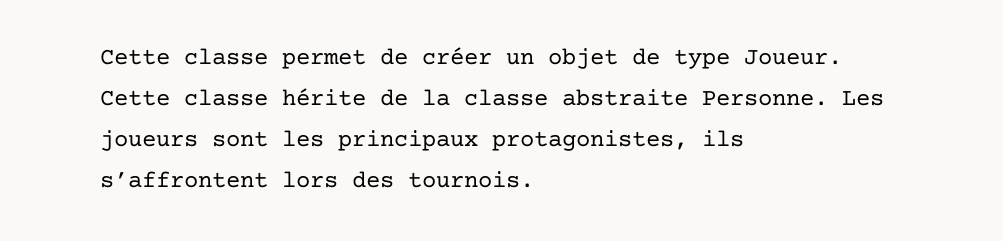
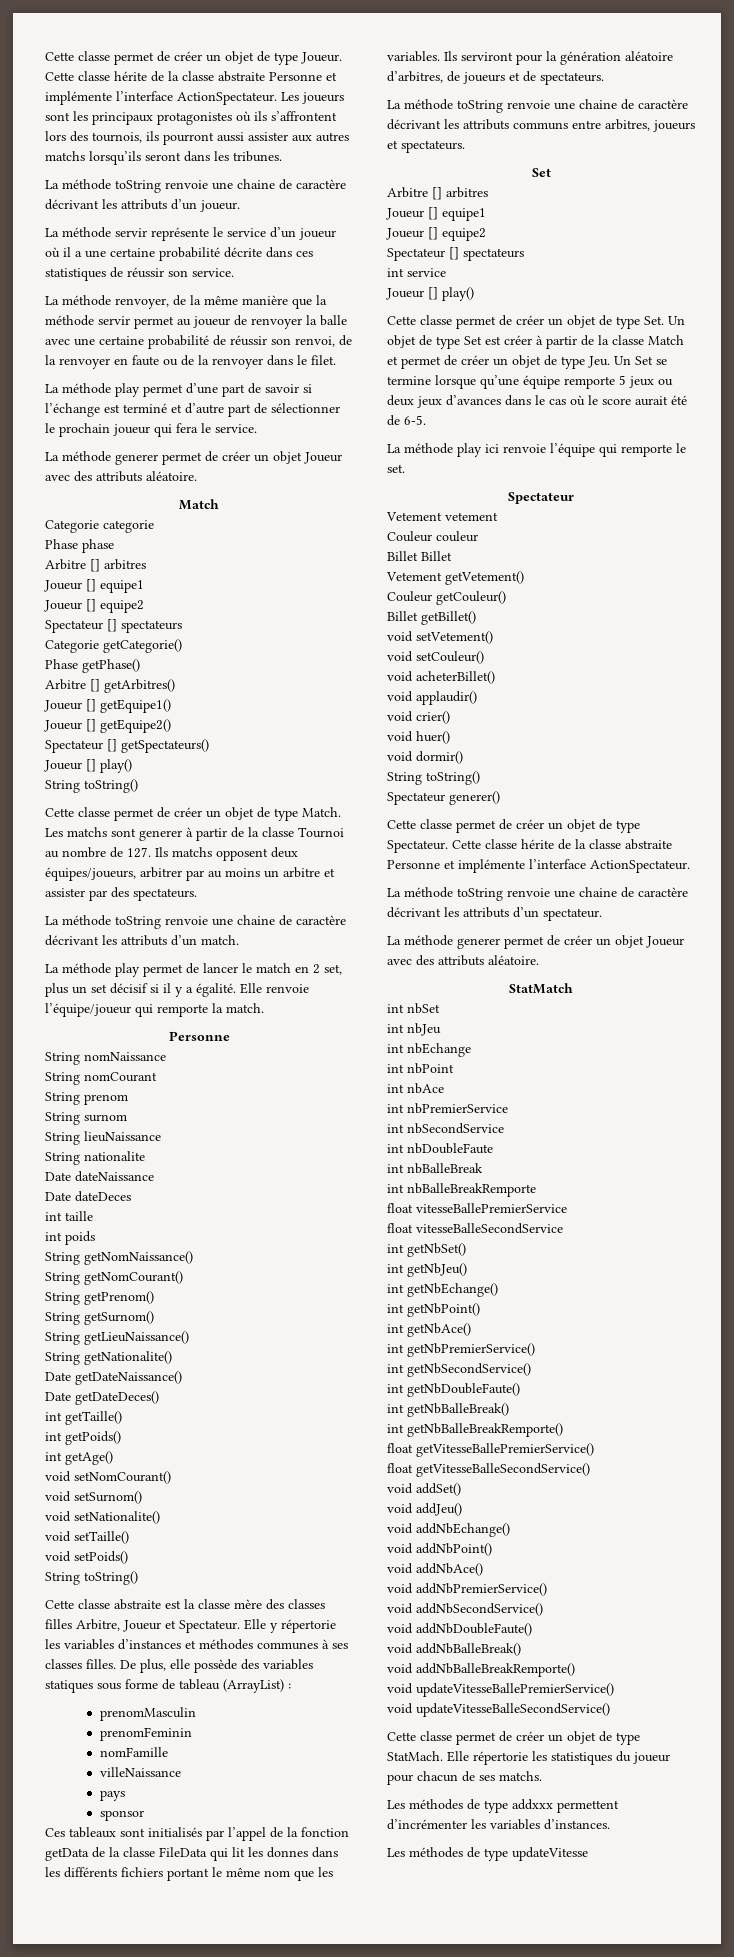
- Cette classe permet de créer un objet de type Joueur. Cette classe hérite de la classe abstraite Personne.
+ Cette classe permet de créer un objet de type Joueur. Cette classe hérite de la classe abstraite Personne et implémente l’interface ActionSpectateur.
- Les joueurs sont les principaux protagonistes, ils s’affrontent lors des tournois.
+ Les joueurs sont les principaux protagonistes où ils s’affrontent lors des tournois, ils pourront aussi assister aux autres matchs lorsqu’ils seront dans les tribunes.
+ La méthode toString renvoie une chaine de caractère décrivant les attributs d’un joueur.
+ La méthode servir représente le service d’un joueur où il a une certaine probabilité décrite dans ces statistiques de réussir son service.
+ La méthode renvoyer, de la même manière que la méthode servir permet au joueur de renvoyer la balle avec une certaine probabilité de réussir son renvoi, de la renvoyer en faute ou de la renvoyer dans le filet.
+ La méthode play permet d’une part de savoir si l’échange est terminé et d’autre part de sélectionner le prochain joueur qui fera le service.
+ La méthode generer permet de créer un objet Joueur avec des attributs aléatoire.
+ Match
+ Categorie categorie
+ Phase phase
+ Arbitre [] arbitres
+ Joueur [] equipe1
+ Joueur [] equipe2
+ Spectateur [] spectateurs
+ Categorie getCategorie()
+ Phase getPhase()
+ Arbitre [] getArbitres()
+ Joueur [] getEquipe1()
+ Joueur [] getEquipe2()
+ Spectateur [] getSpectateurs()
+ Joueur [] play()
+ String toString()
+ Cette classe permet de créer un objet de type Match. Les matchs sont generer à partir de la classe Tournoi au nombre de 127. Ils matchs opposent deux équipes/joueurs, arbitrer par au moins un arbitre et assister par des spectateurs.
+ La méthode toString renvoie une chaine de caractère décrivant les attributs d’un match.
+ La méthode play permet de lancer le match en 2 set, plus un set décisif si il y a égalité. Elle renvoie l’équipe/joueur qui remporte la match.
+ Personne
+ String nomNaissance
+ String nomCourant
+ String prenom
+ String surnom
+ String lieuNaissance
+ String nationalite
+ Date dateNaissance
+ Date dateDeces
+ int taille
+ int poids
+ String getNomNaissance()
+ String getNomCourant()
+ String getPrenom()
+ String getSurnom()
+ String getLieuNaissance()
+ String getNationalite()
+ Date getDateNaissance()
+ Date getDateDeces()
+ int getTaille()
+ int getPoids()
+ int getAge()
+ void setNomCourant()
+ void setSurnom()
+ void setNationalite()
+ void setTaille()
+ void setPoids()
+ String toString()
+ Cette classe abstraite est la classe mère des classes filles Arbitre, Joueur et Spectateur. Elle y répertorie les variables d’instances et méthodes communes à ses classes filles. De plus, elle possède des variables statiques sous forme de tableau (ArrayList) :
+ prenomMasculin
+ prenomFeminin
+ nomFamille
+ villeNaissance
+ pays
+ sponsor
+ Ces tableaux sont initialisés par l’appel de la fonction getData de la classe FileData qui lit les donnes dans les différents fichiers portant le même nom que les variables. Ils serviront pour la génération aléatoire d’arbitres, de joueurs et de spectateurs.
+ La méthode toString renvoie une chaine de caractère décrivant les attributs communs entre arbitres, joueurs et spectateurs.
+ Set
+ Arbitre [] arbitres
+ Joueur [] equipe1
+ Joueur [] equipe2
+ Spectateur [] spectateurs
+ int service
+ Joueur [] play()
+ Cette classe permet de créer un objet de type Set. Un objet de type Set est créer à partir de la classe Match et permet de créer un objet de type Jeu. Un Set se termine lorsque qu’une équipe remporte 5 jeux ou deux jeux d’avances dans le cas où le score aurait été de 6-5.
+ La méthode play ici renvoie l’équipe qui remporte le set.
+ Spectateur
+ Vetement vetement
+ Couleur couleur
+ Billet Billet
+ Vetement getVetement()
+ Couleur getCouleur()
+ Billet getBillet()
+ void setVetement()
+ void setCouleur()
+ void acheterBillet()
+ void applaudir()
+ void crier()
+ void huer()
+ void dormir()
+ String toString()
+ Spectateur generer()
+ Cette classe permet de créer un objet de type Spectateur. Cette classe hérite de la classe abstraite Personne et implémente l’interface ActionSpectateur.
+ La méthode toString renvoie une chaine de caractère décrivant les attributs d’un spectateur.
+ La méthode generer permet de créer un objet Joueur avec des attributs aléatoire.
+ StatMatch
+ int nbSet
+ int nbJeu
+ int nbEchange
+ int nbPoint
+ int nbAce
+ int nbPremierService
+ int nbSecondService
+ int nbDoubleFaute
+ int nbBalleBreak
+ int nbBalleBreakRemporte
+ float vitesseBallePremierService
+ float vitesseBalleSecondService
+ int getNbSet()
+ int getNbJeu()
+ int getNbEchange()
+ int getNbPoint()
+ int getNbAce()
+ int getNbPremierService()
+ int getNbSecondService()
+ int getNbDoubleFaute()
+ int getNbBalleBreak()
+ int getNbBalleBreakRemporte()
+ float getVitesseBallePremierService()
+ float getVitesseBalleSecondService()
+ void addSet()
+ void addJeu()
+ void addNbEchange()
+ void addNbPoint()
+ void addNbAce()
+ void addNbPremierService()
+ void addNbSecondService()
+ void addNbDoubleFaute()
+ void addNbBalleBreak()
+ void addNbBalleBreakRemporte()
+ void updateVitesseBallePremierService()
+ void updateVitesseBalleSecondService()
+ Cette classe permet de créer un objet de type StatMach. Elle répertorie les statistiques du joueur pour chacun de ses matchs.
+ Les méthodes de type addxxx permettent d’incrémenter les variables d’instances.
+ Les méthodes de type updateVitesse

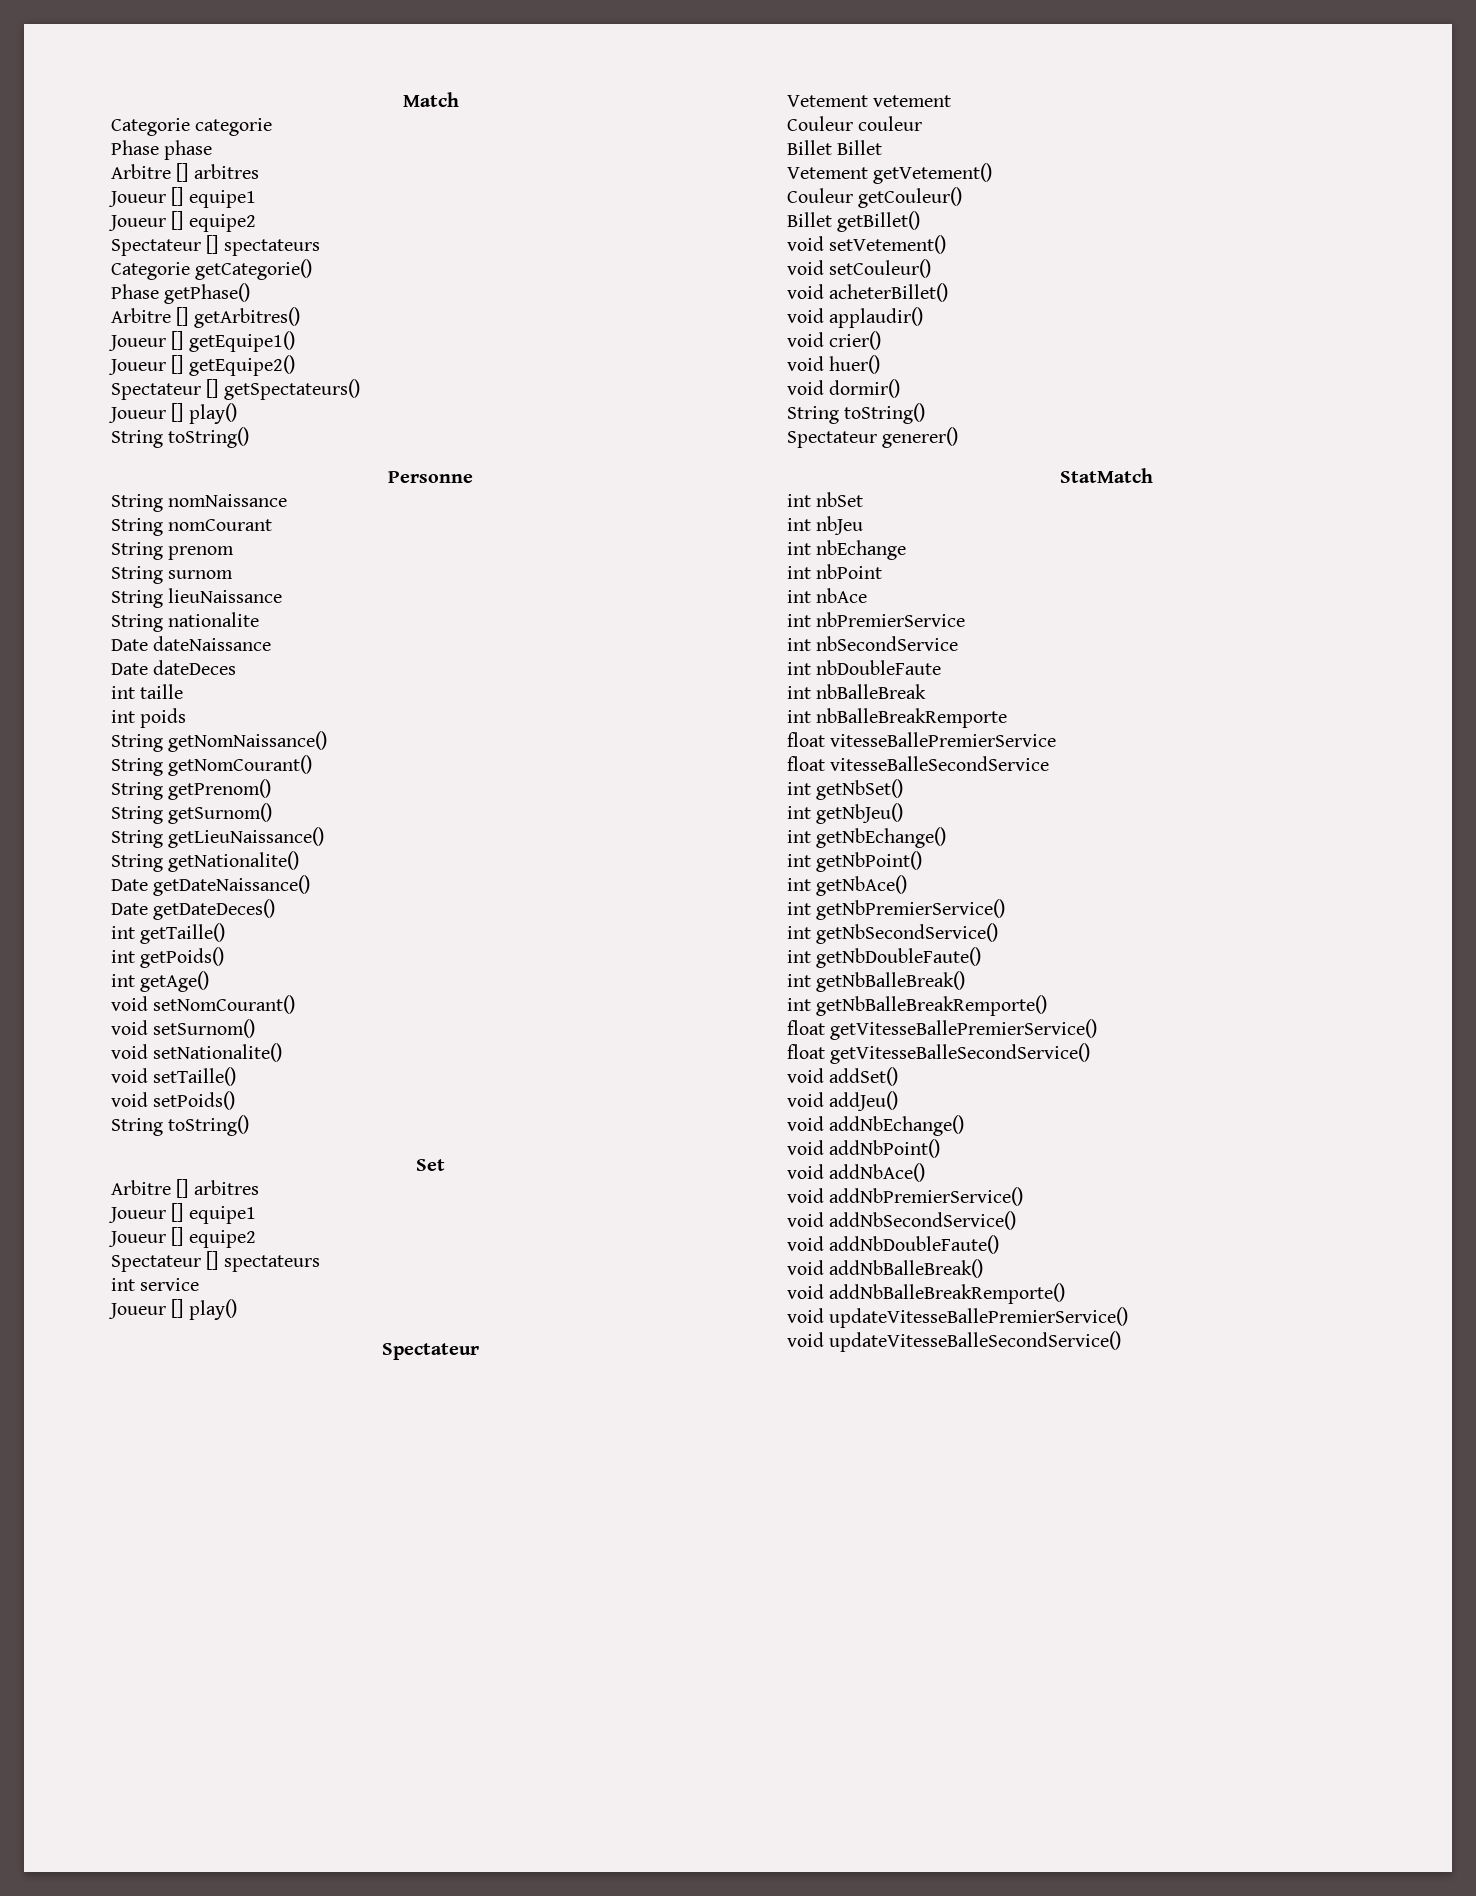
- Cette classe permet de créer un objet de type Joueur. Cette classe hérite de la classe abstraite Personne et implémente l’interface ActionSpectateur. Les joueurs sont les principaux protagonistes où ils s’affrontent lors des tournois, ils pourront aussi assister aux autres matchs lorsqu’ils seront dans les tribunes.
- La méthode toString renvoie une chaine de caractère décrivant les attributs d’un joueur.
- La méthode servir représente le service d’un joueur où il a une certaine probabilité décrite dans ces statistiques de réussir son service.
- La méthode renvoyer, de la même manière que la méthode servir permet au joueur de renvoyer la balle avec une certaine probabilité de réussir son renvoi, de la renvoyer en faute ou de la renvoyer dans le filet.
- La méthode play permet d’une part de savoir si l’échange est terminé et d’autre part de sélectionner le prochain joueur qui fera le service.
- La méthode generer permet de créer un objet Joueur avec des attributs aléatoire.
- Cette classe permet de créer un objet de type Match. Les matchs sont generer à partir de la classe Tournoi au nombre de 127. Ils matchs opposent deux équipes/joueurs, arbitrer par au moins un arbitre et assister par des spectateurs.
- La méthode toString renvoie une chaine de caractère décrivant les attributs d’un match.
- La méthode play permet de lancer le match en 2 set, plus un set décisif si il y a égalité. Elle renvoie l’équipe/joueur qui remporte la match.
- Cette classe abstraite est la classe mère des classes filles Arbitre, Joueur et Spectateur. Elle y répertorie les variables d’instances et méthodes communes à ses classes filles. De plus, elle possède des variables statiques sous forme de tableau (ArrayList) :
- prenomMasculin
- prenomFeminin
- nomFamille
- villeNaissance
- pays
- sponsor
- Ces tableaux sont initialisés par l’appel de la fonction getData de la classe FileData qui lit les donnes dans les différents fichiers portant le même nom que les variables. Ils serviront pour la génération aléatoire d’arbitres, de joueurs et de spectateurs.
- La méthode toString renvoie une chaine de caractère décrivant les attributs communs entre arbitres, joueurs et spectateurs.
- Cette classe permet de créer un objet de type Set. Un objet de type Set est créer à partir de la classe Match et permet de créer un objet de type Jeu. Un Set se termine lorsque qu’une équipe remporte 5 jeux ou deux jeux d’avances dans le cas où le score aurait été de 6-5.
- La méthode play ici renvoie l’équipe qui remporte le set.
- Cette classe permet de créer un objet de type Spectateur. Cette classe hérite de la classe abstraite Personne et implémente l’interface ActionSpectateur.
- La méthode toString renvoie une chaine de caractère décrivant les attributs d’un spectateur.
- La méthode generer permet de créer un objet Joueur avec des attributs aléatoire.
- Cette classe permet de créer un objet de type StatMach. Elle répertorie les statistiques du joueur pour chacun de ses matchs.
- Les méthodes de type addxxx permettent d’incrémenter les variables d’instances.
- Les méthodes de type updateVitesse

